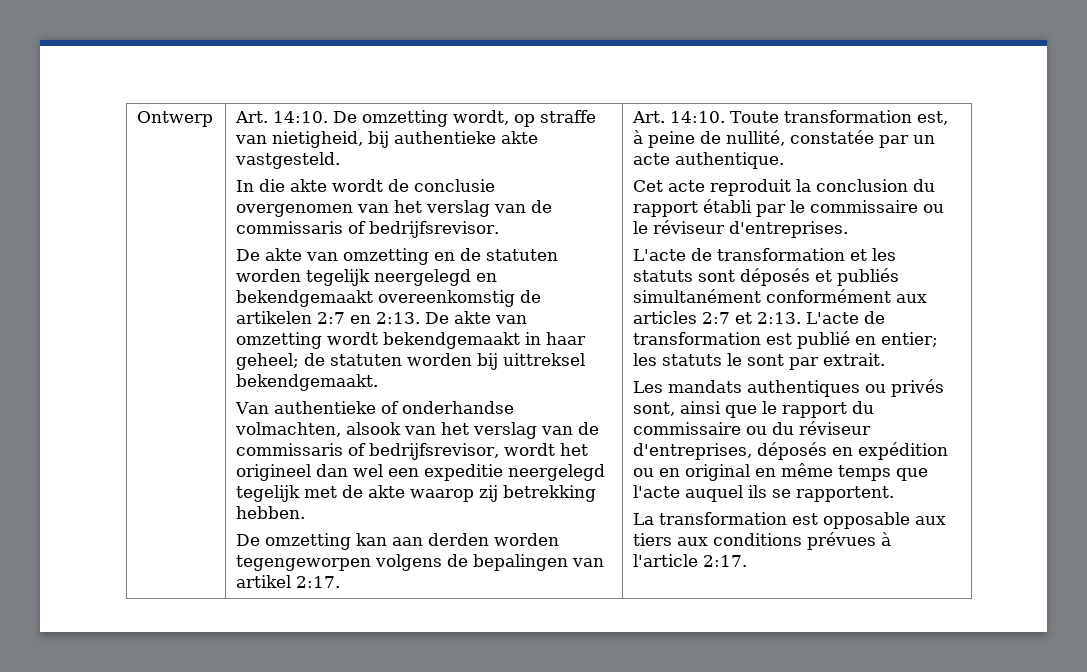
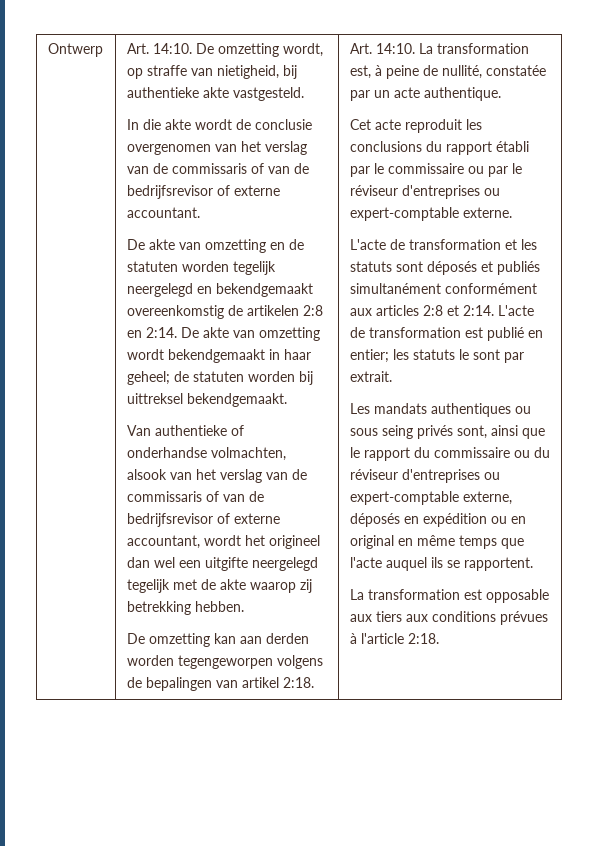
- In die akte wordt de conclusie overgenomen van het verslag van de commissaris of bedrijfsrevisor.
+ In die akte wordt de conclusie overgenomen van het verslag van de commissaris of van de bedrijfsrevisor of externe accountant.
- De akte van omzetting en de statuten worden tegelijk neergelegd en bekendgemaakt overeenkomstig de artikelen 2:7 en 2:13.
+ De akte van omzetting en de statuten worden tegelijk neergelegd en bekendgemaakt overeenkomstig de artikelen 2:8 en 2:14.
- Van authentieke of onderhandse volmachten, alsook van het verslag van de commissaris of bedrijfsrevisor, wordt het origineel dan wel een expeditie neergelegd tegelijk met de akte waarop zij betrekking hebben.
+ Van authentieke of onderhandse volmachten, alsook van het verslag van de commissaris of van de bedrijfsrevisor of externe accountant, wordt het origineel dan wel een uitgifte neergelegd tegelijk met de akte waarop zij betrekking hebben.
- De omzetting kan aan derden worden tegengeworpen volgens de bepalingen van artikel 2:17. | Art. 14:10. Toute transformation est, à peine de nullité, constatée par un acte authentique.
+ De omzetting kan aan derden worden tegengeworpen volgens de bepalingen van artikel 2:18. | Art. 14:10. La transformation est, à peine de nullité, constatée par un acte authentique.
- Cet acte reproduit la conclusion du rapport établi par le commissaire ou le réviseur d'entreprises.
+ Cet acte reproduit les conclusions du rapport établi par le commissaire ou par le réviseur d'entreprises ou expert-comptable externe.
- L'acte de transformation et les statuts sont déposés et publiés simultanément conformément aux articles 2:7 et 2:13.
+ L'acte de transformation et les statuts sont déposés et publiés simultanément conformément aux articles 2:8 et 2:14.
- Les mandats authentiques ou privés sont, ainsi que le rapport du commissaire ou du réviseur d'entreprises, déposés en expédition ou en original en même temps que l'acte auquel ils se rapportent.
+ Les mandats authentiques ou sous seing privés sont, ainsi que le rapport du commissaire ou du réviseur d'entreprises ou expert-comptable externe, déposés en expédition ou en original en même temps que l'acte auquel ils se rapportent.
- La transformation est opposable aux tiers aux conditions prévues à l'article 2:17.
+ La transformation est opposable aux tiers aux conditions prévues à l'article 2:18.

